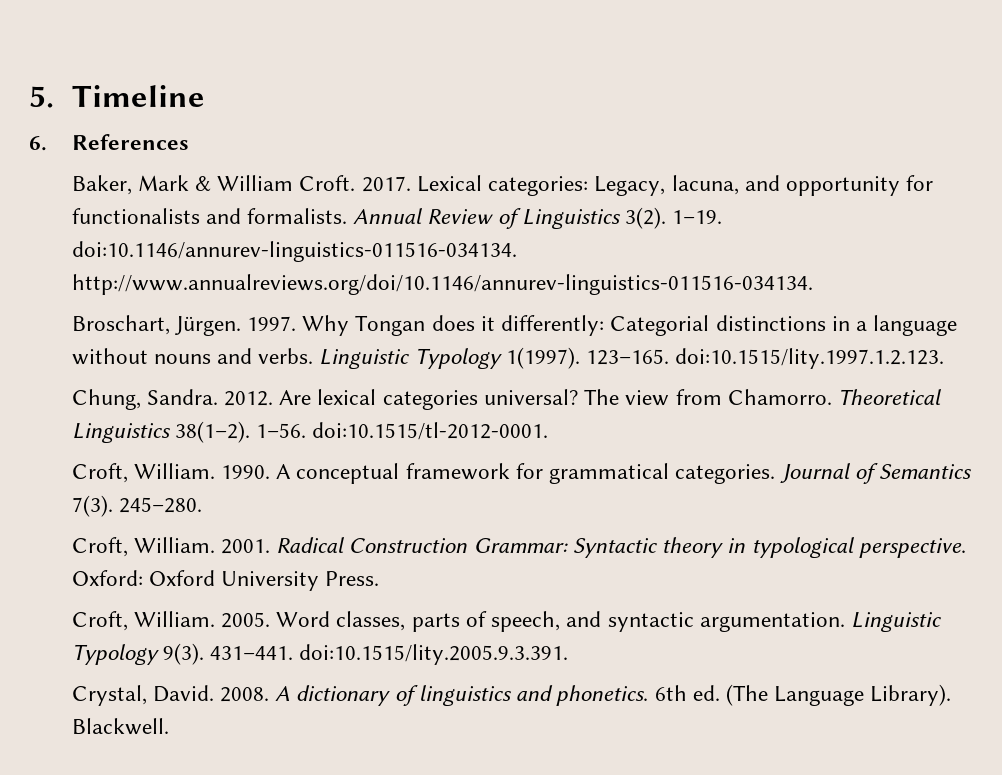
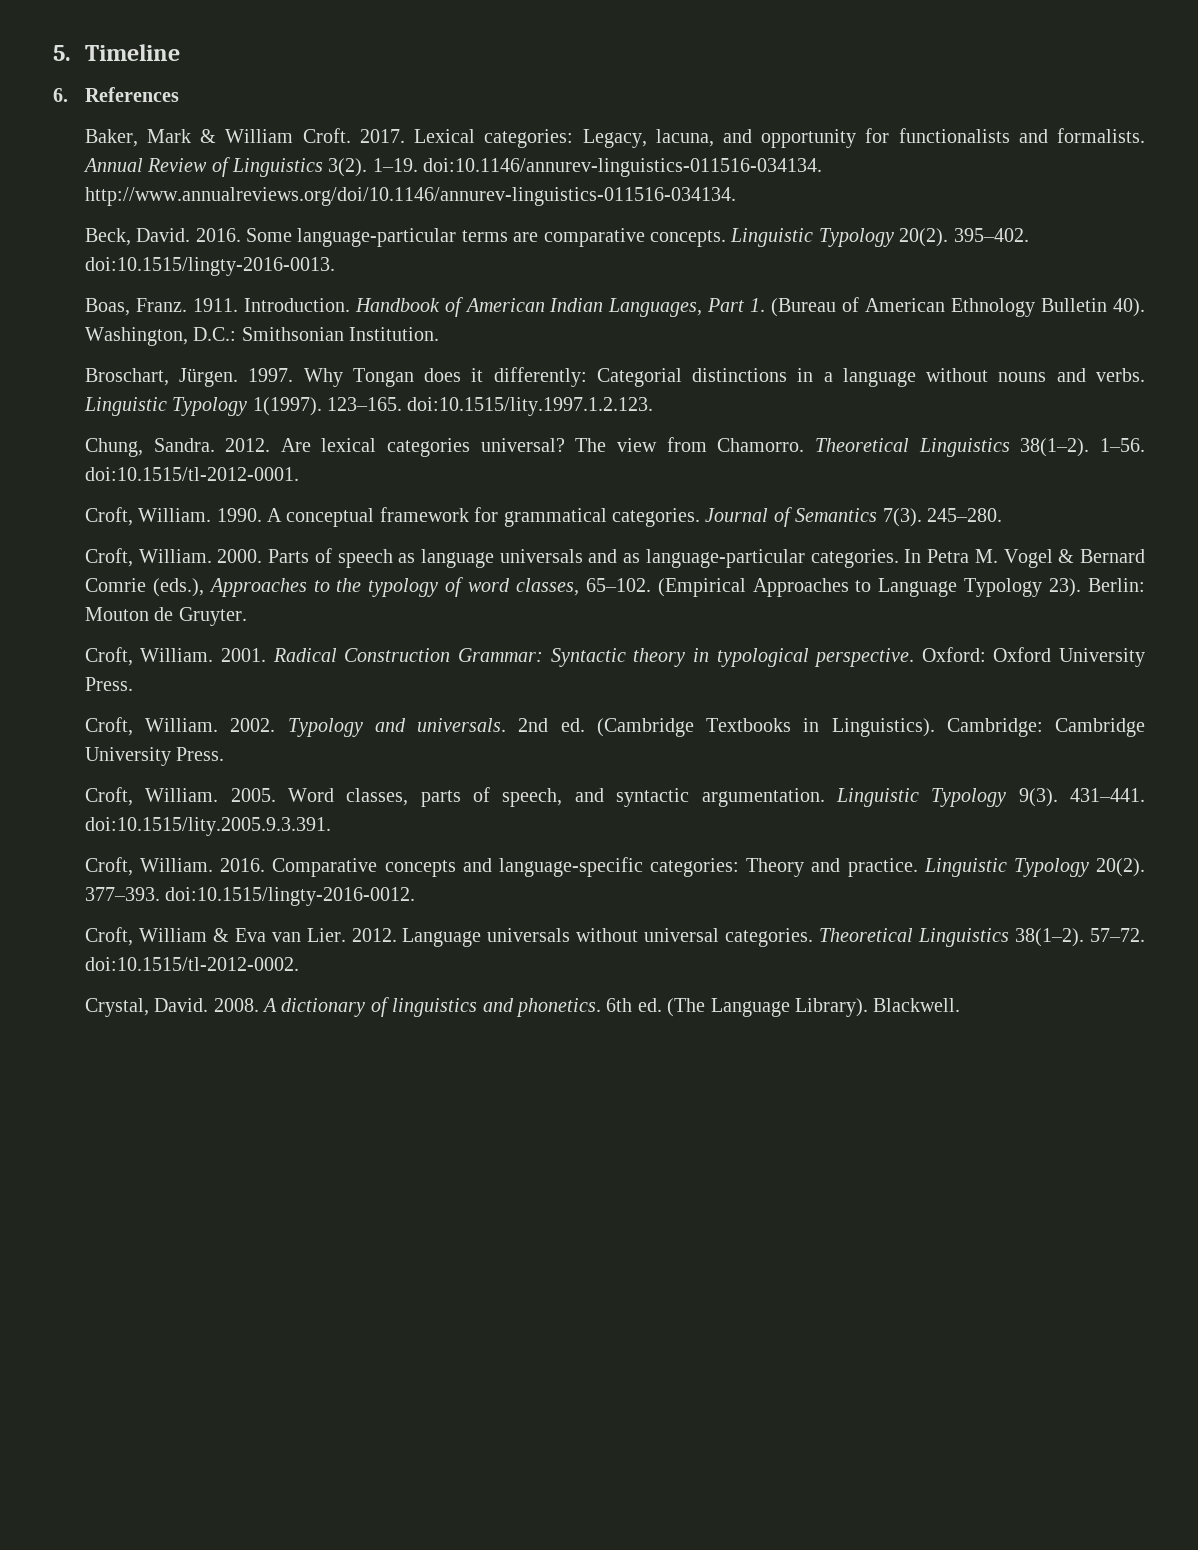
+ Beck, David. 2016. Some language-particular terms are comparative concepts. Linguistic Typology 20(2). 395–402. doi:10.1515/lingty-2016-0013.
+ Boas, Franz. 1911. Introduction. Handbook of American Indian Languages, Part 1. (Bureau of American Ethnology Bulletin 40). Washington, D.C.: Smithsonian Institution.
+ Croft, William. 2000. Parts of speech as language universals and as language-particular categories. In Petra M. Vogel & Bernard Comrie (eds.), Approaches to the typology of word classes, 65–102. (Empirical Approaches to Language Typology 23). Berlin: Mouton de Gruyter.
+ Croft, William. 2002. Typology and universals. 2nd ed. (Cambridge Textbooks in Linguistics). Cambridge: Cambridge University Press.
+ Croft, William. 2016. Comparative concepts and language-specific categories: Theory and practice. Linguistic Typology 20(2). 377–393. doi:10.1515/lingty-2016-0012.
+ Croft, William & Eva van Lier. 2012. Language universals without universal categories. Theoretical Linguistics 38(1–2). 57–72. doi:10.1515/tl-2012-0002.

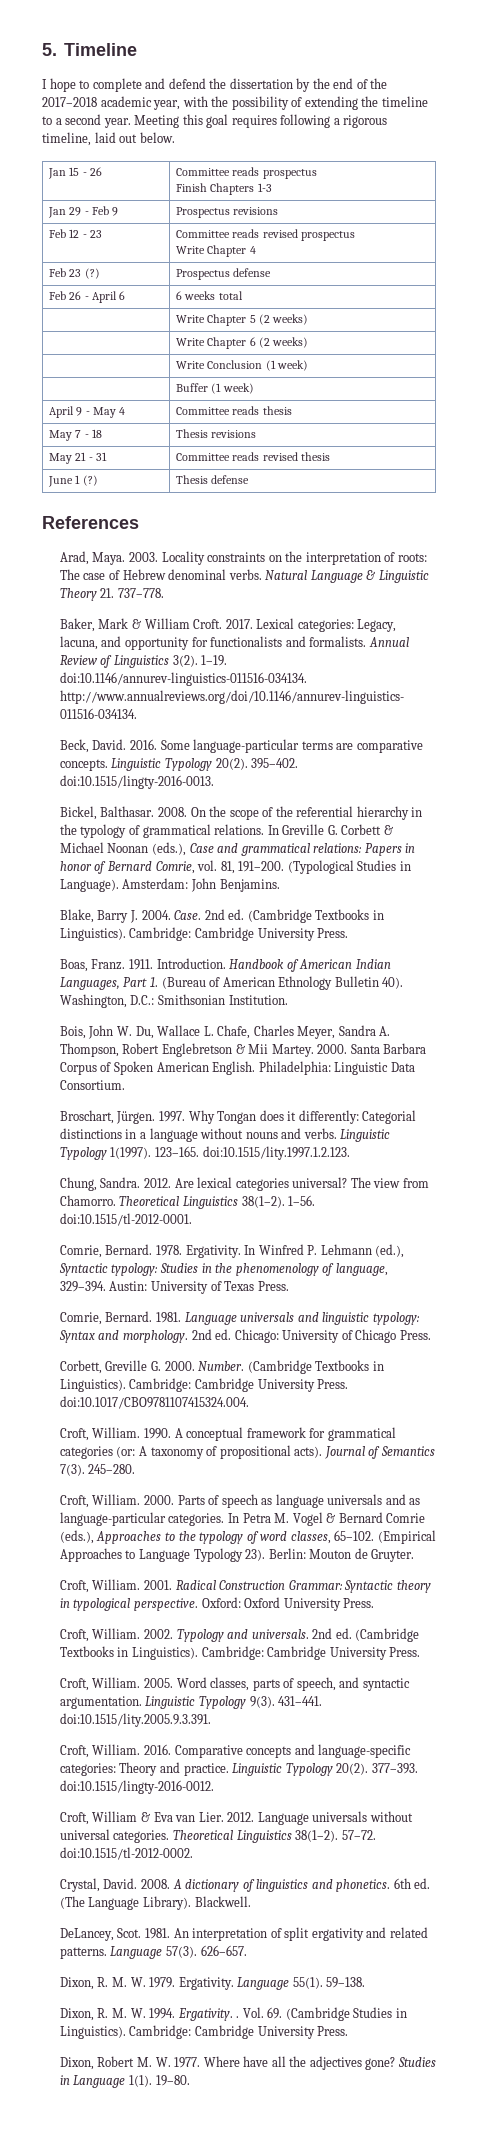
- 6. References
+ I hope to complete and defend the dissertation by the end of the 2017–2018 academic year, with the possibility of extending the timeline to a second year. Meeting this goal requires following a rigorous timeline, laid out below.
+ Jan 15 - 26 | Committee reads prospectus
+ Finish Chapters 1-3
+ Jan 29 - Feb 9 | Prospectus revisions
+ Feb 12 - 23 | Committee reads revised prospectus
+ Write Chapter 4
+ Feb 23 (?) | Prospectus defense
+ Feb 26 - April 6 | 6 weeks total
+ | Write Chapter 5 (2 weeks)
+ | Write Chapter 6 (2 weeks)
+ | Write Conclusion (1 week)
+ | Buffer (1 week)
+ April 9 - May 4 | Committee reads thesis
+ May 7 - 18 | Thesis revisions
+ May 21 - 31 | Committee reads revised thesis
+ June 1 (?) | Thesis defense
+ References
+ Arad, Maya. 2003. Locality constraints on the interpretation of roots: The case of Hebrew denominal verbs. Natural Language & Linguistic Theory 21. 737–778.
+ Bickel, Balthasar. 2008. On the scope of the referential hierarchy in the typology of grammatical relations. In Greville G. Corbett & Michael Noonan (eds.), Case and grammatical relations: Papers in honor of Bernard Comrie, vol. 81, 191–200. (Typological Studies in Language). Amsterdam: John Benjamins.
+ Blake, Barry J. 2004. Case. 2nd ed. (Cambridge Textbooks in Linguistics). Cambridge: Cambridge University Press.
+ Bois, John W. Du, Wallace L. Chafe, Charles Meyer, Sandra A. Thompson, Robert Englebretson & Mii Martey. 2000. Santa Barbara Corpus of Spoken American English. Philadelphia: Linguistic Data Consortium.
+ Comrie, Bernard. 1978. Ergativity. In Winfred P. Lehmann (ed.), Syntactic typology: Studies in the phenomenology of language, 329–394. Austin: University of Texas Press.
+ Comrie, Bernard. 1981. Language universals and linguistic typology: Syntax and morphology. 2nd ed. Chicago: University of Chicago Press.
+ Corbett, Greville G. 2000. Number. (Cambridge Textbooks in Linguistics). Cambridge: Cambridge University Press. doi:10.1017/CBO9781107415324.004.
- A conceptual framework for grammatical categories.
+ A conceptual framework for grammatical categories (or: A taxonomy of propositional acts).
+ DeLancey, Scot. 1981. An interpretation of split ergativity and related patterns. Language 57(3). 626–657.
+ Dixon, R. M. W. 1979. Ergativity. Language 55(1). 59–138.
+ Dixon, R. M. W. 1994. Ergativity. . Vol. 69. (Cambridge Studies in Linguistics). Cambridge: Cambridge University Press.
+ Dixon, Robert M. W. 1977. Where have all the adjectives gone? Studies in Language 1(1). 19–80.

